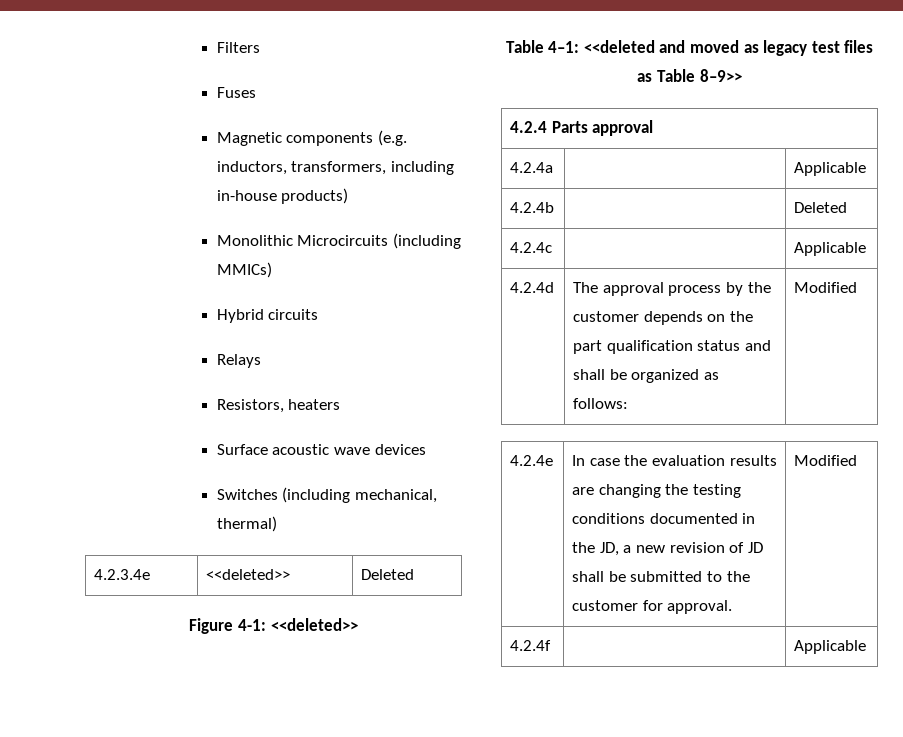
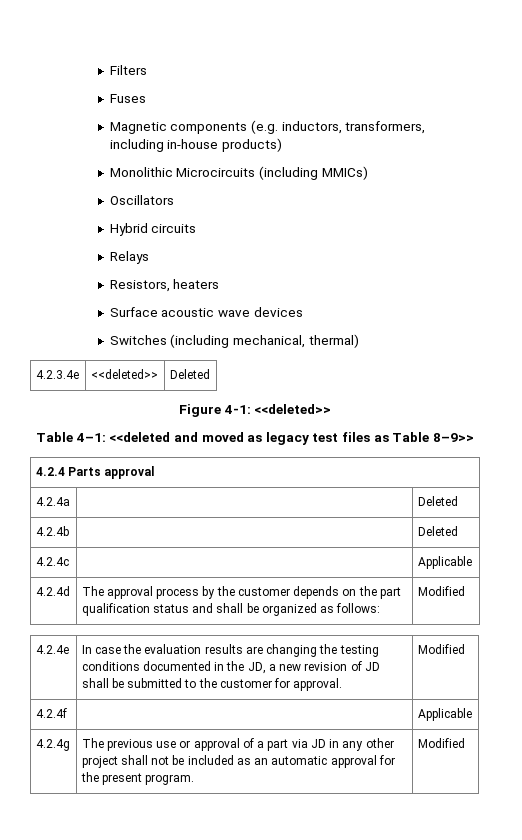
+ Oscillators
- 4.2.4a | | Applicable
+ 4.2.4a | | Deleted
+ 4.2.4g | The previous use or approval of a part via JD in any other project shall not be included as an automatic approval for the present program. | Modified

